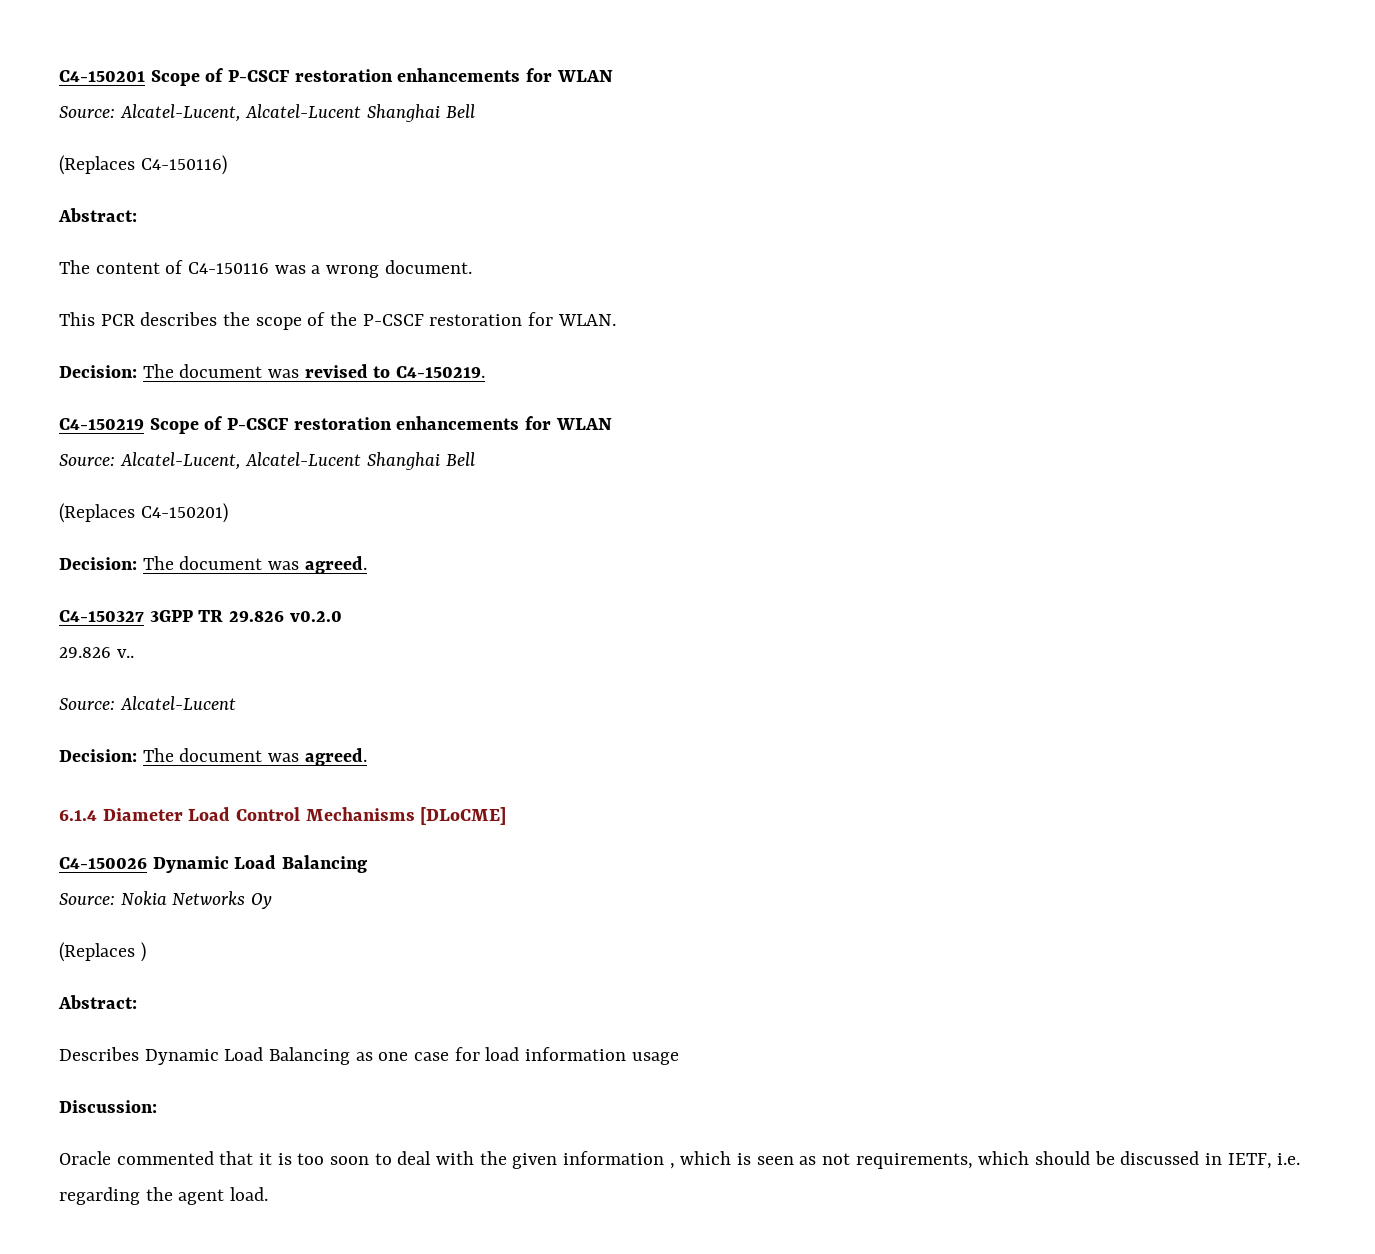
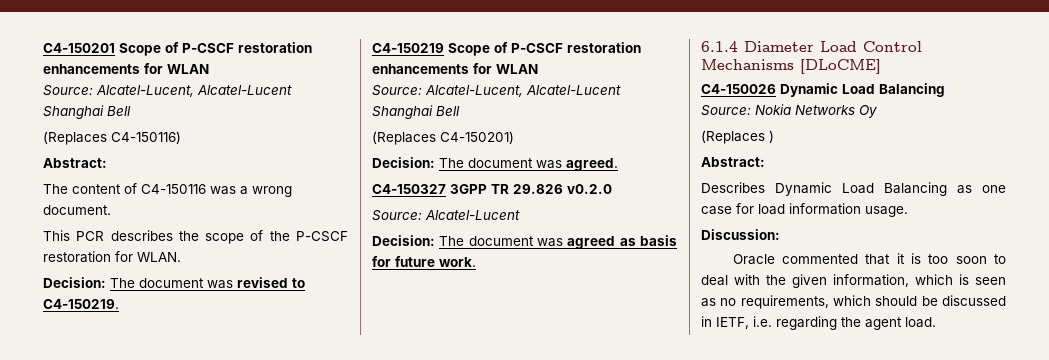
- 29.826 v..
  Source: Alcatel-Lucent
- Decision: The document was agreed.
+ Decision: The document was agreed as basis for future work.
- Describes Dynamic Load Balancing as one case for load information usage
+ Describes Dynamic Load Balancing as one case for load information usage.
- Oracle commented that it is too soon to deal with the given information , which is seen as not requirements, which should be discussed in IETF, i.e. regarding the agent load.
+ Oracle commented that it is too soon to deal with the given information, which is seen as no requirements, which should be discussed in IETF, i.e. regarding the agent load.

